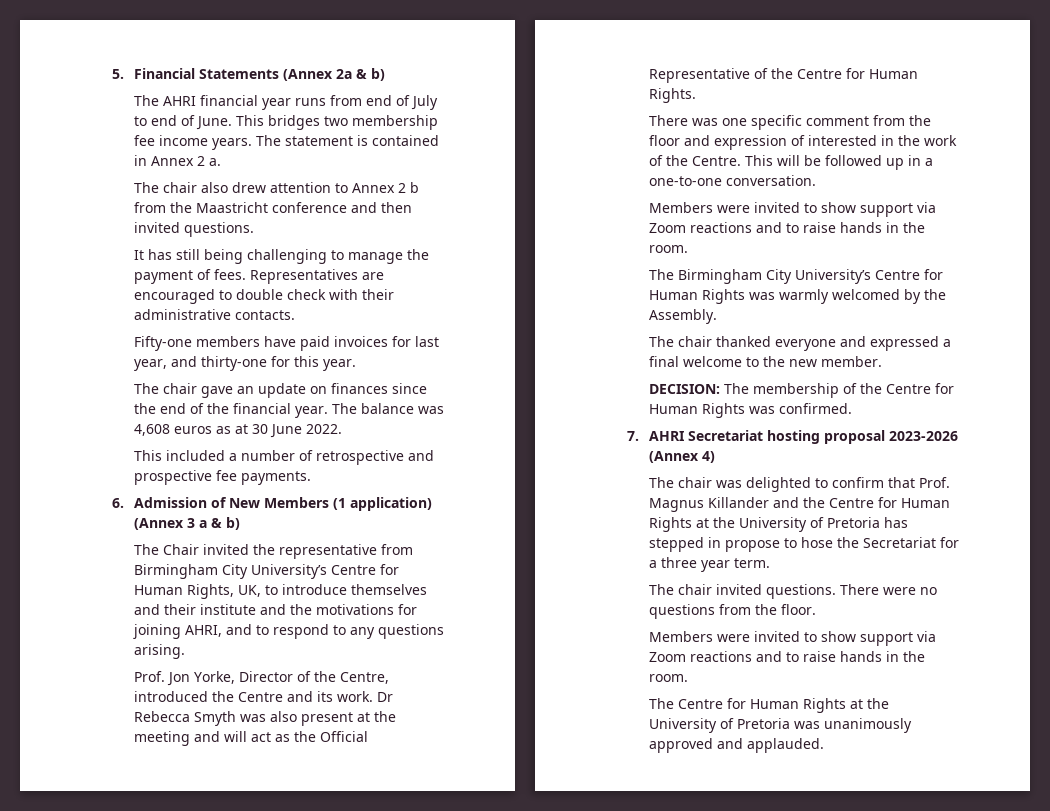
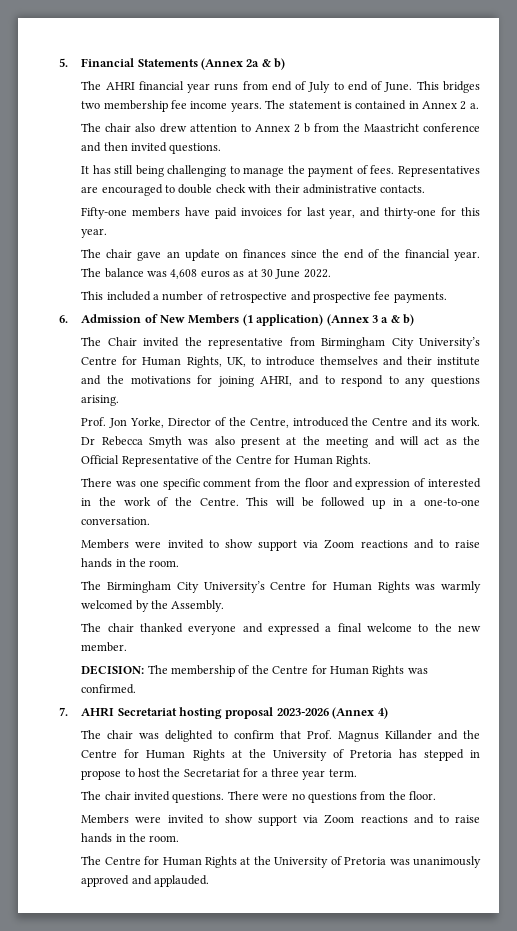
- The chair was delighted to confirm that Prof. Magnus Killander and the Centre for Human Rights at the University of Pretoria has stepped in propose to hose the Secretariat for a three year term.
+ The chair was delighted to confirm that Prof. Magnus Killander and the Centre for Human Rights at the University of Pretoria has stepped in propose to host the Secretariat for a three year term.

